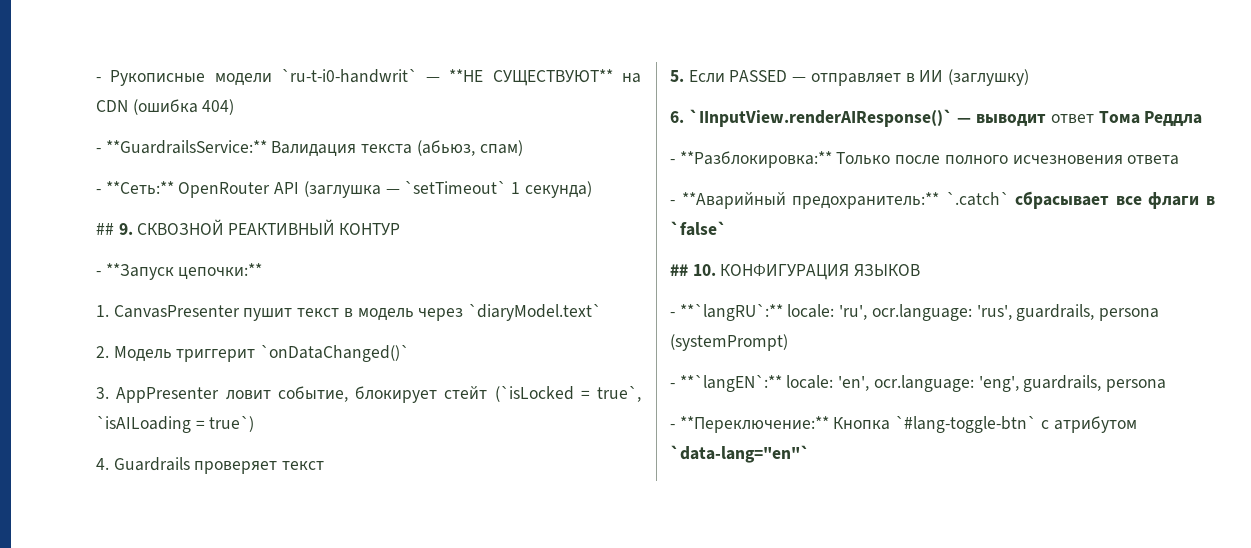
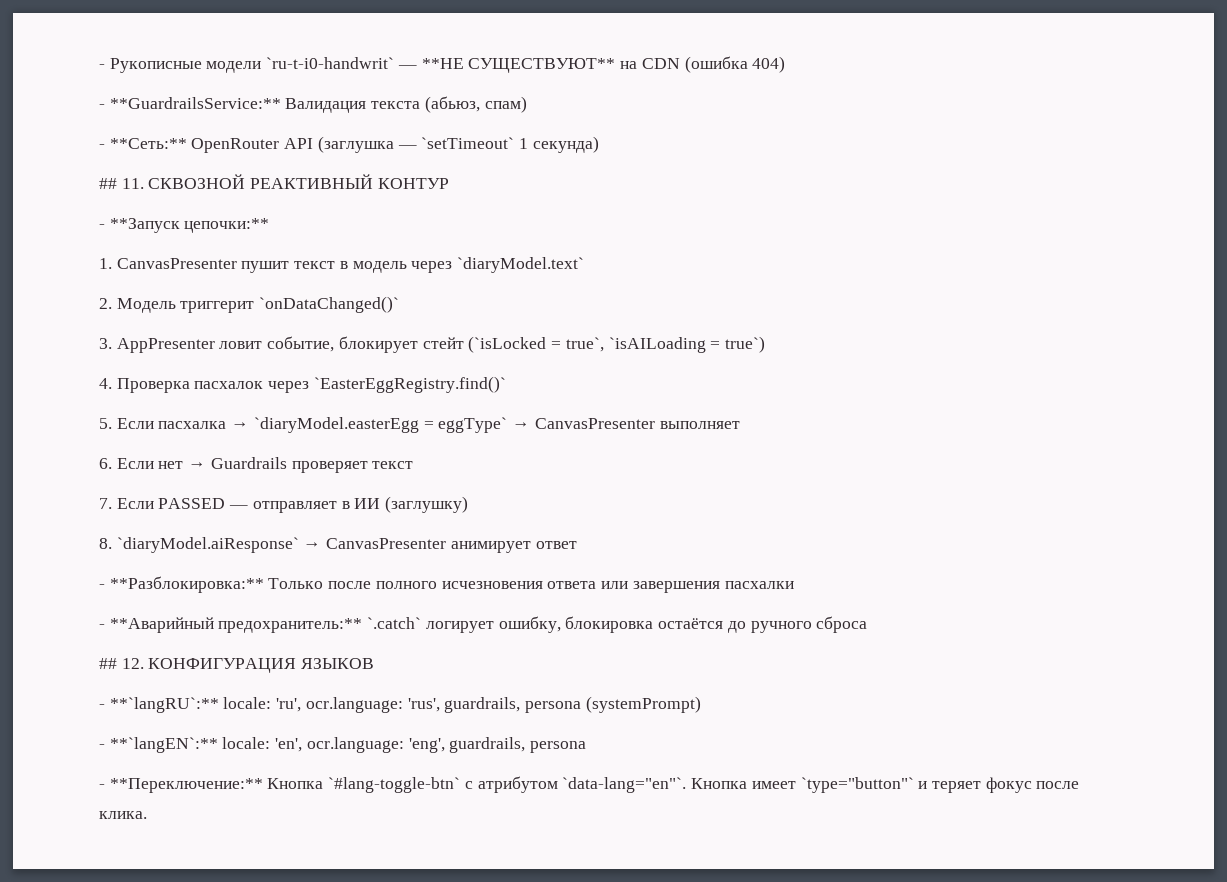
- ## 9. СКВОЗНОЙ РЕАКТИВНЫЙ КОНТУР
+ ## 11. СКВОЗНОЙ РЕАКТИВНЫЙ КОНТУР
- 4. Guardrails проверяет текст
+ 4. Проверка пасхалок через `EasterEggRegistry.find()`
+ 5. Если пасхалка → `diaryModel.easterEgg = eggType` → CanvasPresenter выполняет
+ 6. Если нет → Guardrails проверяет текст
- 5. Если PASSED — отправляет в ИИ (заглушку)
+ 7. Если PASSED — отправляет в ИИ (заглушку)
- 6. `IInputView.renderAIResponse()` — выводит ответ Тома Реддла
+ 8. `diaryModel.aiResponse` → CanvasPresenter анимирует ответ
- - **Разблокировка:** Только после полного исчезновения ответа
+ - **Разблокировка:** Только после полного исчезновения ответа или завершения пасхалки
- - **Аварийный предохранитель:** `.catch` сбрасывает все флаги в `false`
- ## 10. КОНФИГУРАЦИЯ ЯЗЫКОВ
+ - **Аварийный предохранитель:** `.catch` логирует ошибку, блокировка остаётся до ручного сброса
+ ## 12. КОНФИГУРАЦИЯ ЯЗЫКОВ
- - **Переключение:** Кнопка `#lang-toggle-btn` с атрибутом `data-lang="en"`
+ - **Переключение:** Кнопка `#lang-toggle-btn` с атрибутом `data-lang="en"`. Кнопка имеет `type="button"` и теряет фокус после клика.

